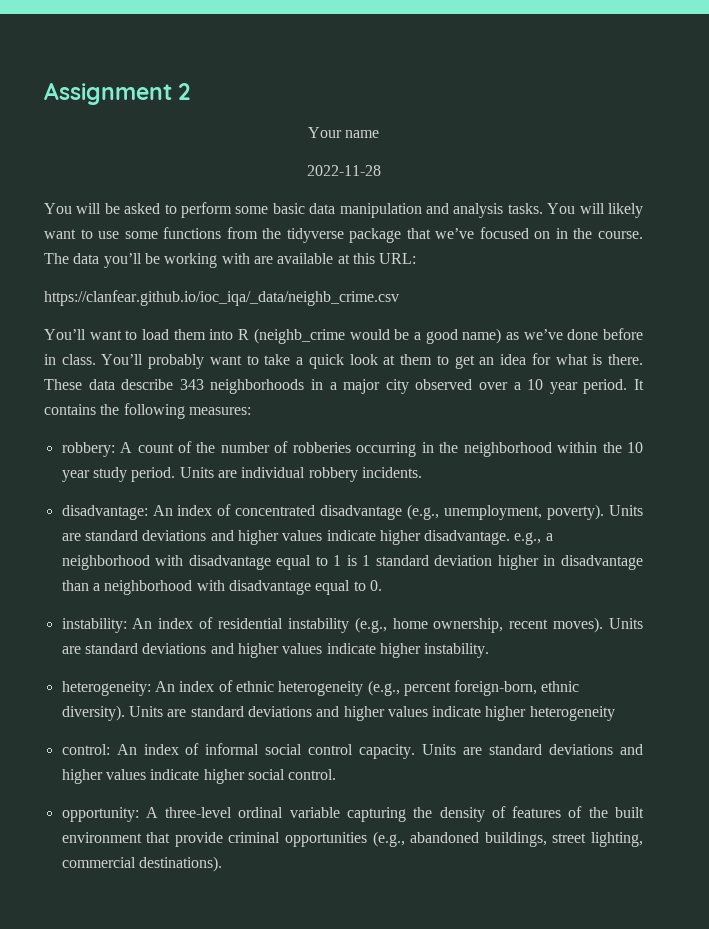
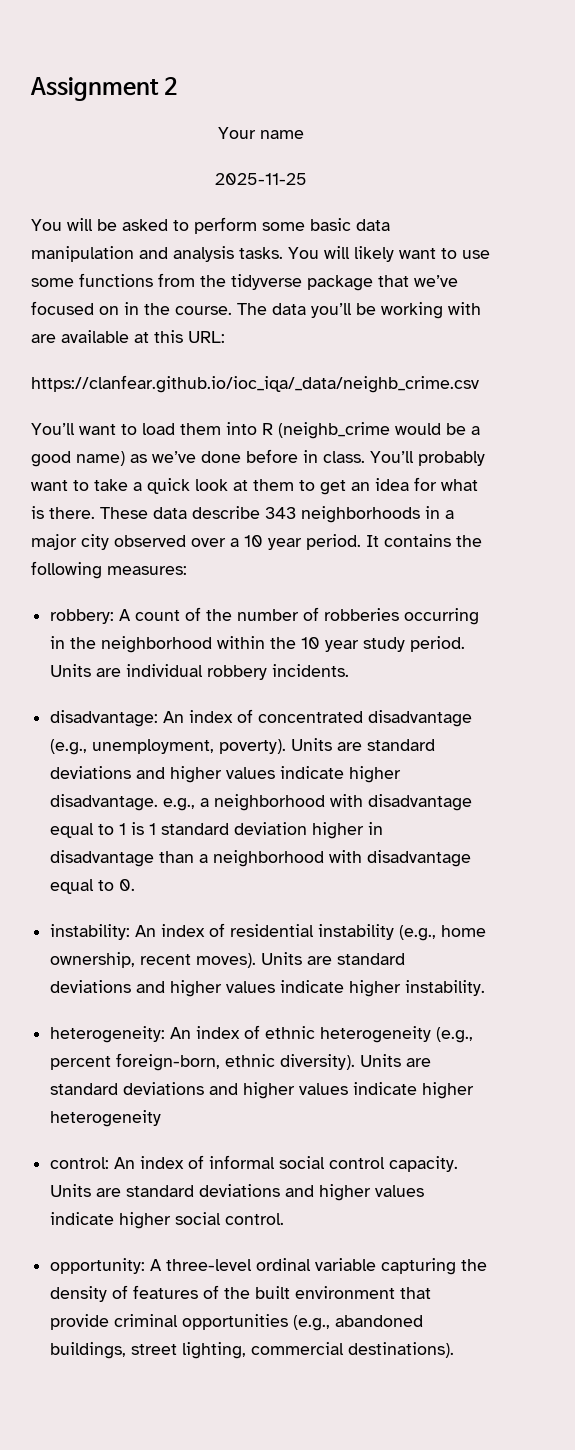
- 2022-11-28
+ 2025-11-25

